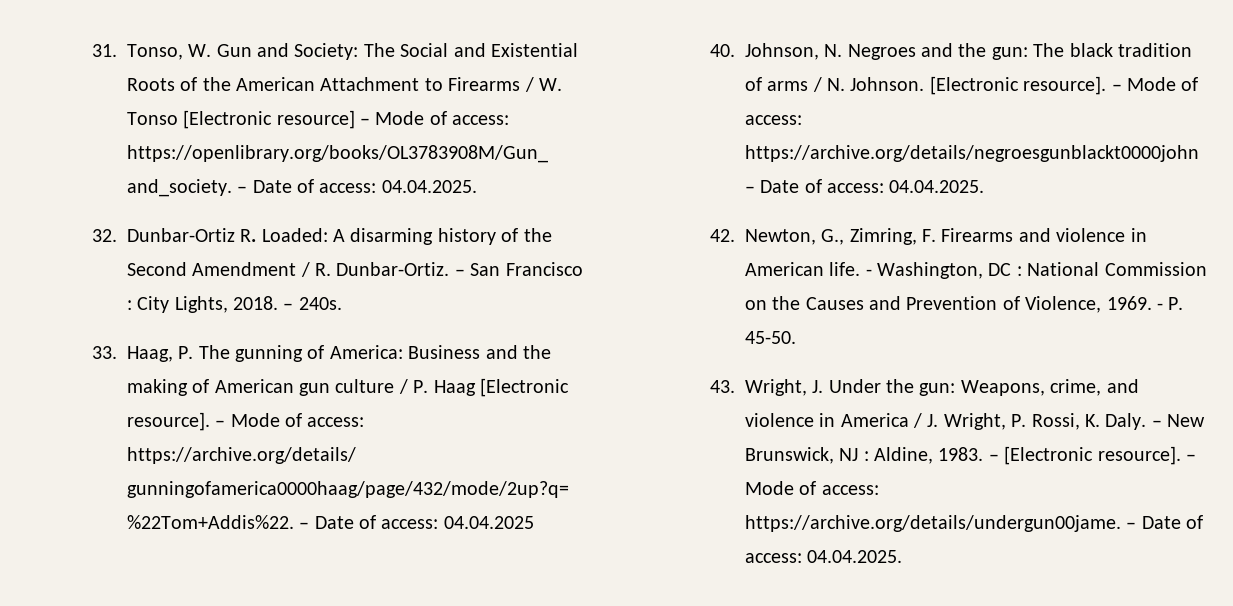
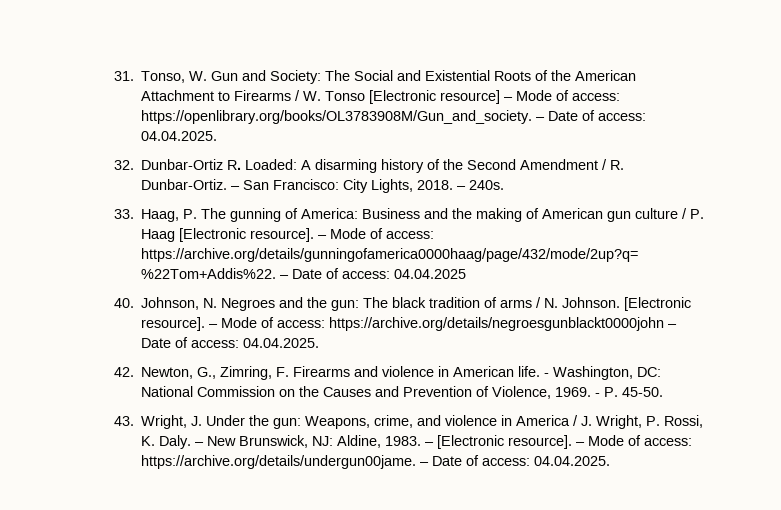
- – San Francisco : City Lights, 2018.
+ – San Francisco: City Lights, 2018.
- - Washington, DC : National Commission on the Causes and Prevention of Violence, 1969.
+ - Washington, DC: National Commission on the Causes and Prevention of Violence, 1969.
- – New Brunswick, NJ : Aldine, 1983.
+ – New Brunswick, NJ: Aldine, 1983.

